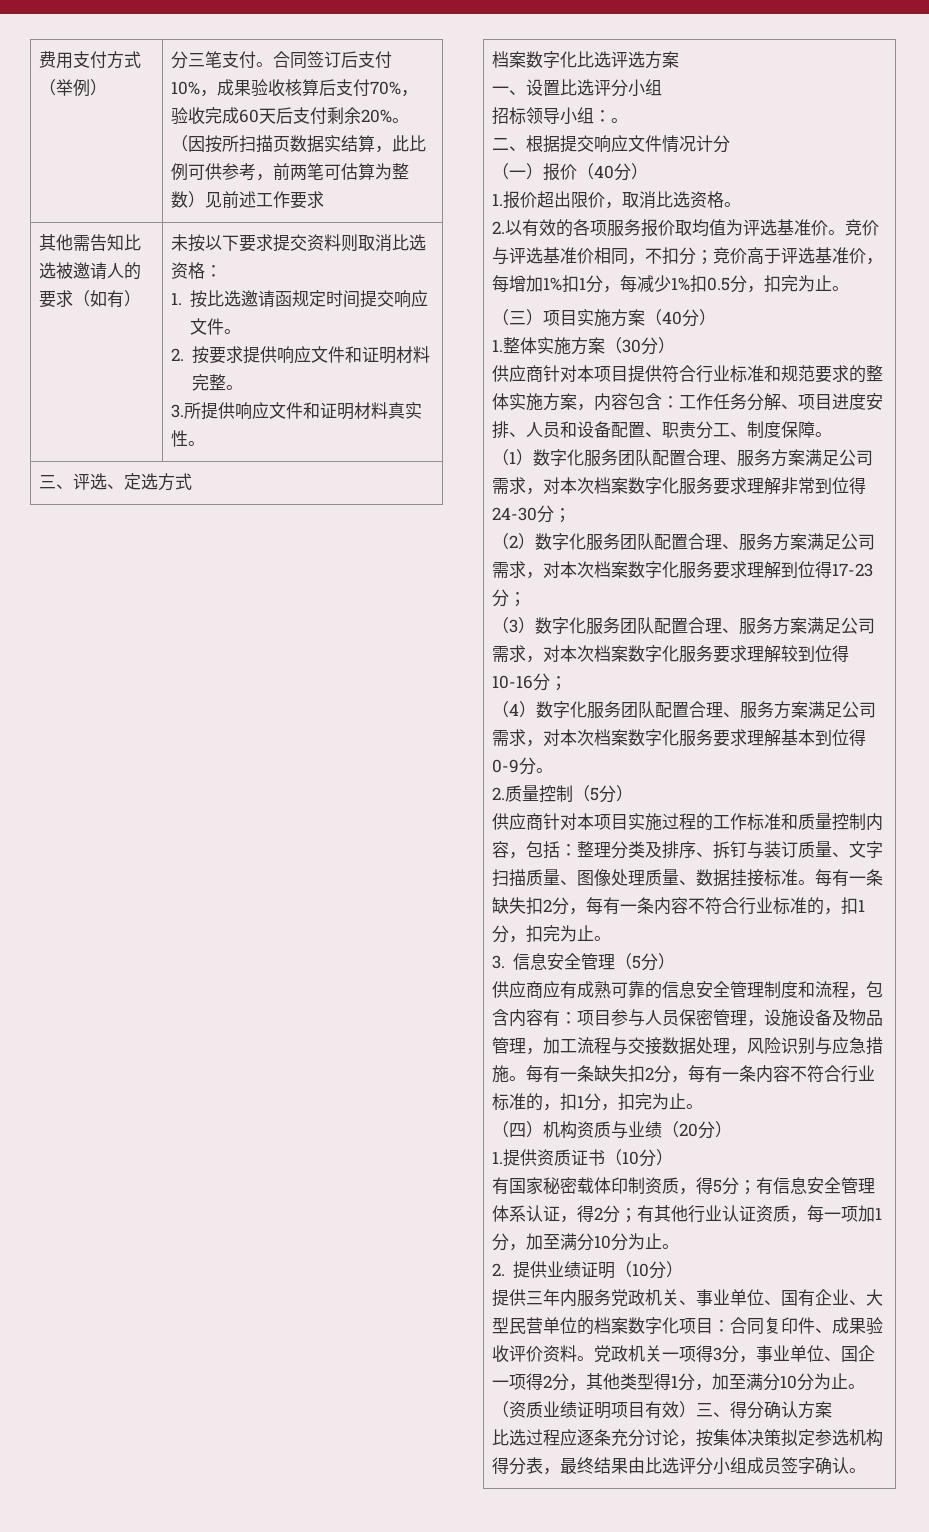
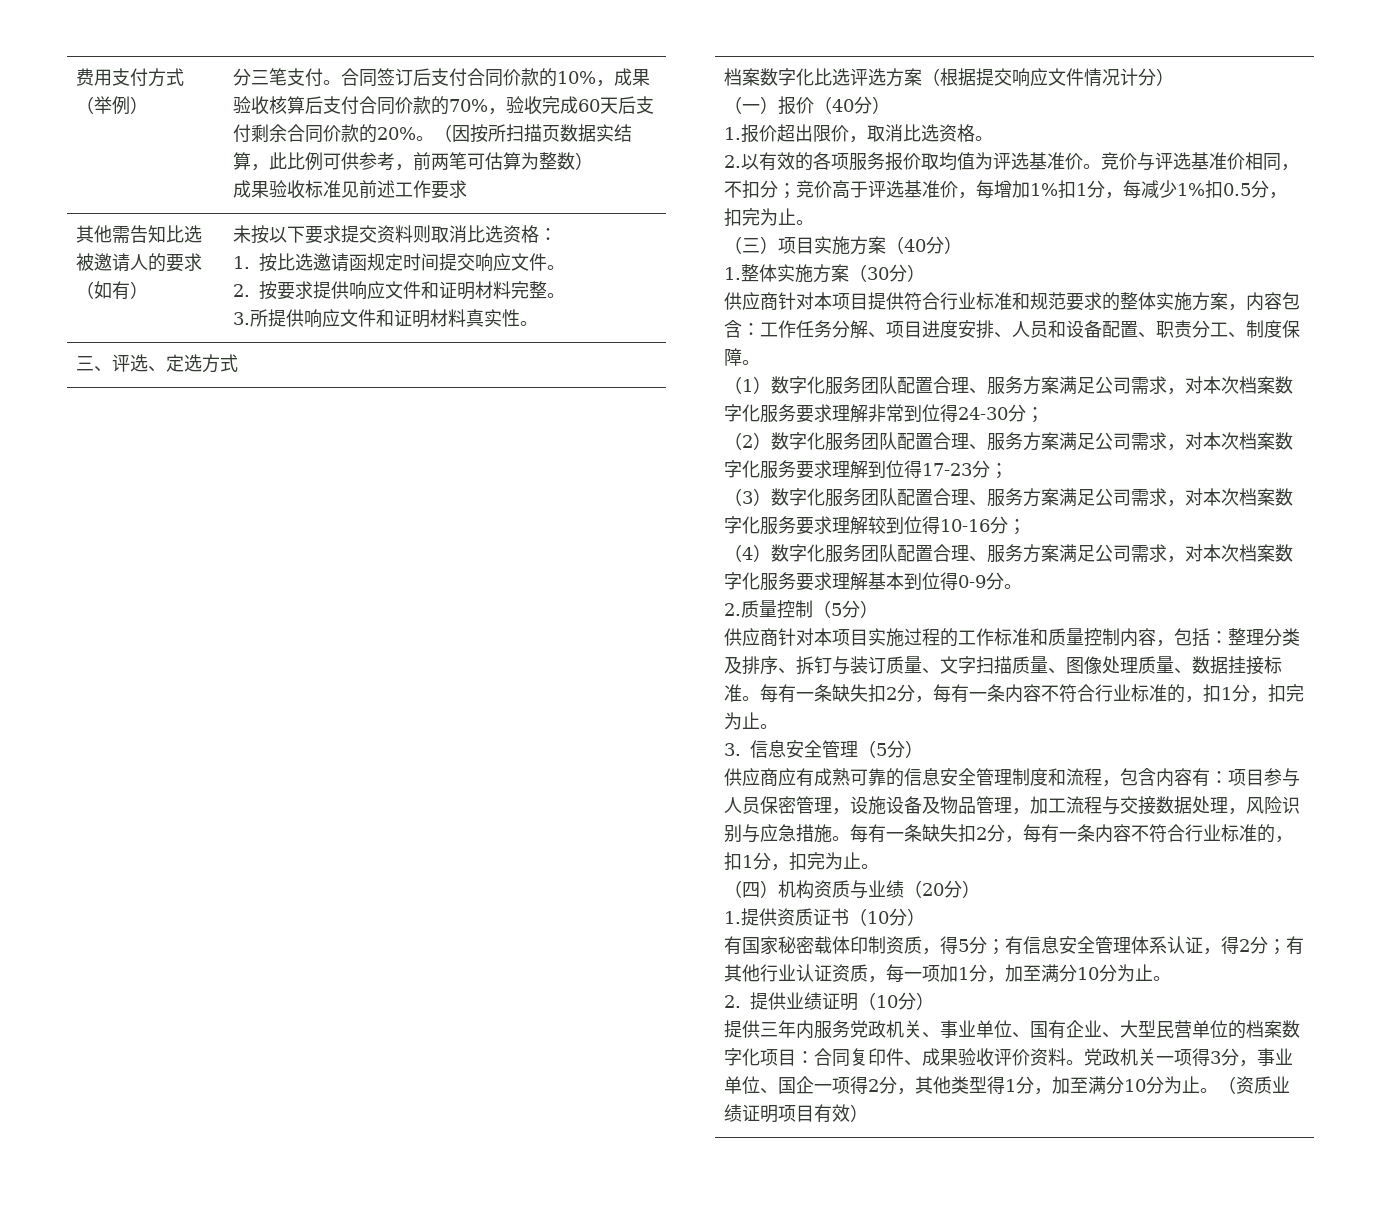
- 合同签订后支付10%，成果验收核算后支付70%，验收完成60天后支付剩余20%。
+ 合同签订后支付合同价款的10%，成果验收核算后支付合同价款的70%，验收完成60天后支付剩余合同价款的20%。
- （因按所扫描页数据实结算，此比例可供参考，前两笔可估算为整数）见前述工作要求
+ （因按所扫描页数据实结算，此比例可供参考，前两笔可估算为整数）
+ 成果验收标准见前述工作要求
- 档案数字化比选评选方案
- 一、设置比选评分小组
- 招标领导小组：。
- 二、根据提交响应文件情况计分
+ 档案数字化比选评选方案（根据提交响应文件情况计分）
- （资质业绩证明项目有效）三、得分确认方案
- 比选过程应逐条充分讨论，按集体决策拟定参选机构得分表，最终结果由比选评分小组成员签字确认。
+ （资质业绩证明项目有效）

